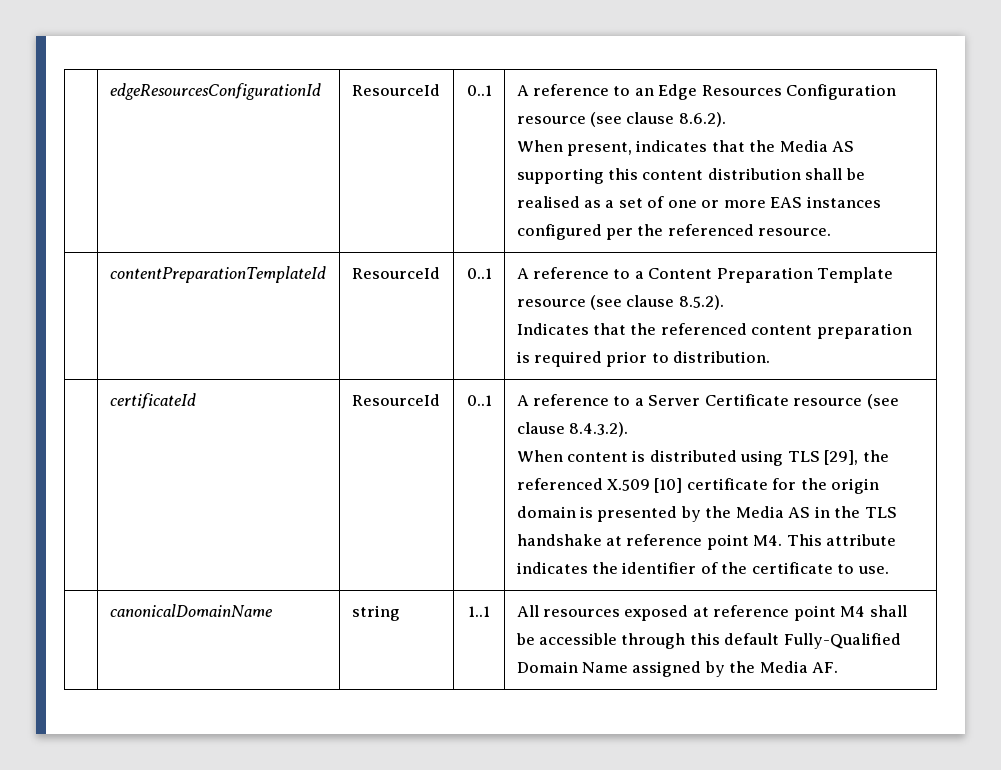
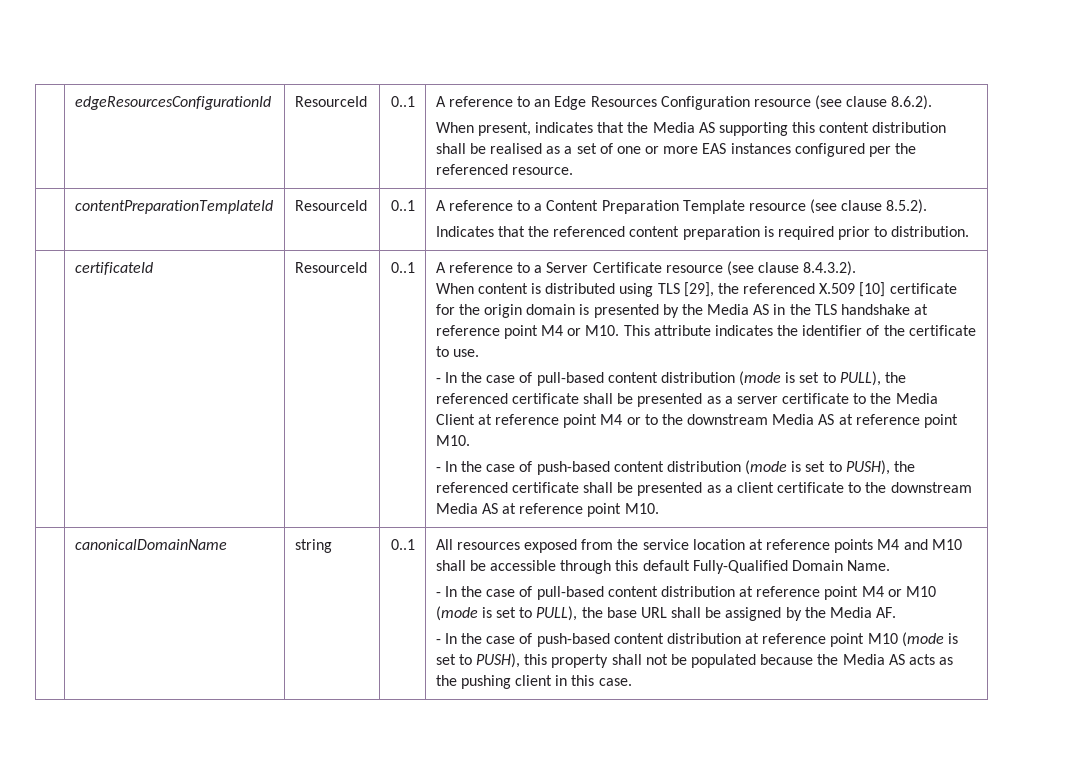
- When content is distributed using TLS [29], the referenced X.509 [10] certificate for the origin domain is presented by the Media AS in the TLS handshake at reference point M4. This attribute indicates the identifier of the certificate to use.
+ When content is distributed using TLS [29], the referenced X.509 [10] certificate for the origin domain is presented by the Media AS in the TLS handshake at reference point M4 or M10. This attribute indicates the identifier of the certificate to use.
+ - In the case of pull-based content distribution (mode is set to PULL), the referenced certificate shall be presented as a server certificate to the Media Client at reference point M4 or to the downstream Media AS at reference point M10.
+ - In the case of push-based content distribution (mode is set to PUSH), the referenced certificate shall be presented as a client certificate to the downstream Media AS at reference point M10.
- string | 1..1
+ string | 0..1
- All resources exposed at reference point M4 shall be accessible through this default Fully-Qualified Domain Name assigned by the Media AF.
+ All resources exposed from the service location at reference points M4 and M10 shall be accessible through this default Fully-Qualified Domain Name.
+ - In the case of pull-based content distribution at reference point M4 or M10 (mode is set to PULL), the base URL shall be assigned by the Media AF.
+ - In the case of push-based content distribution at reference point M10 (mode is set to PUSH), this property shall not be populated because the Media AS acts as the pushing client in this case.

